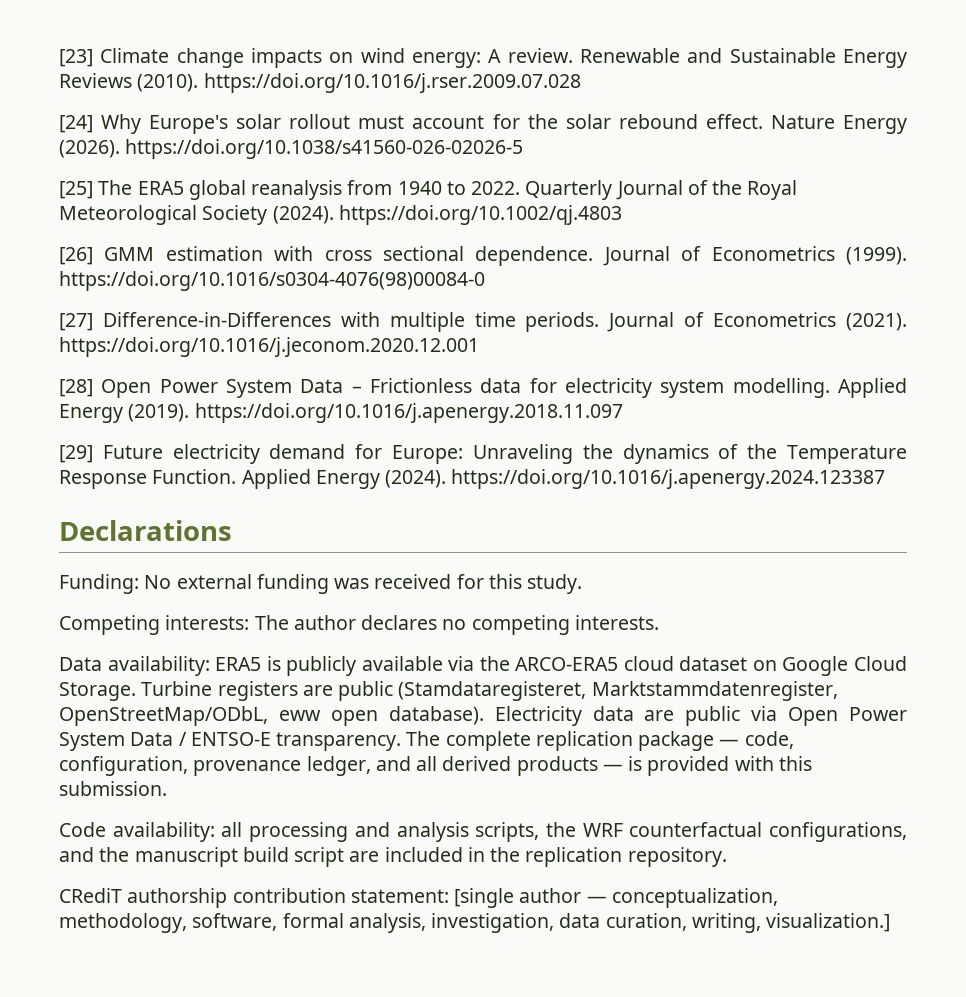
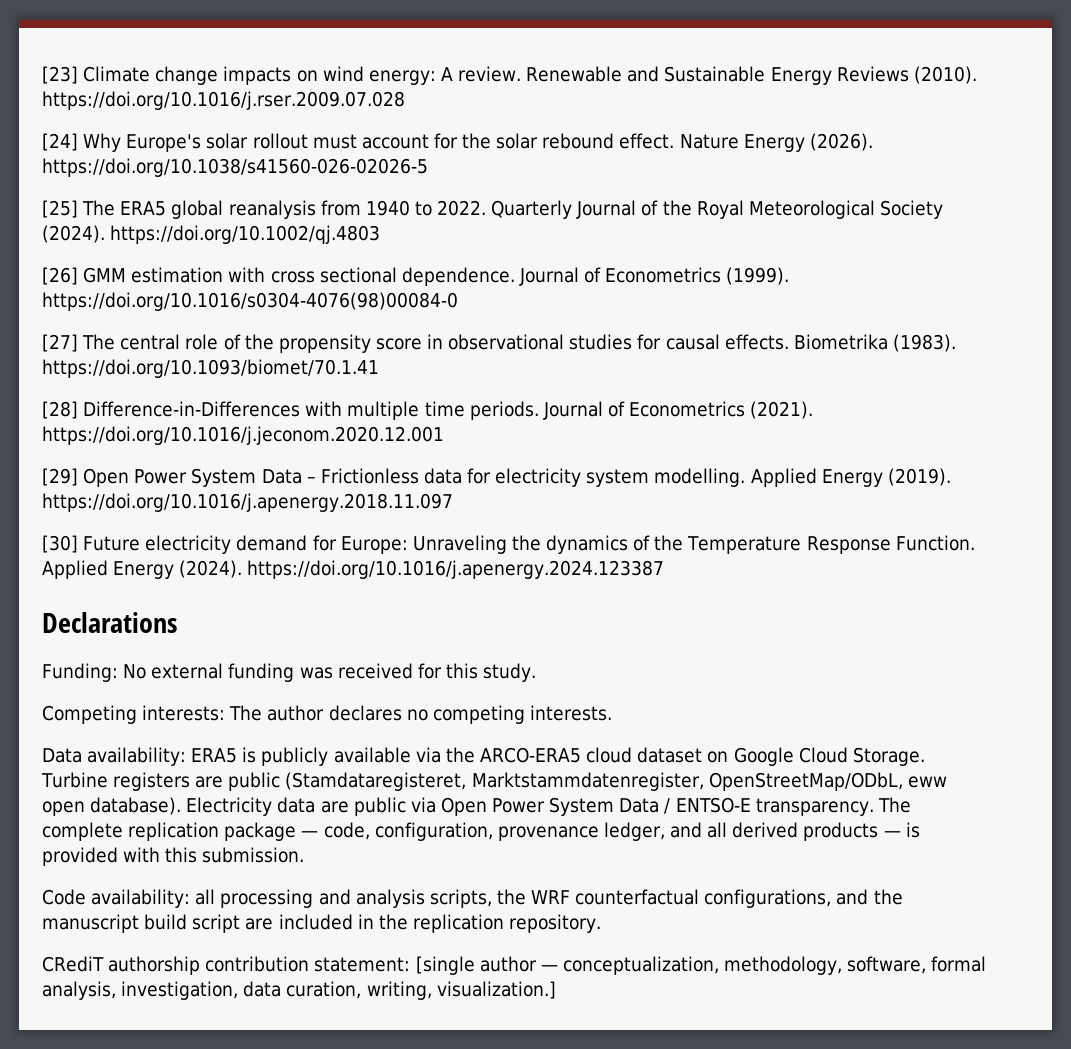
- [27] Difference-in-Differences with multiple time periods.
+ [27] The central role of the propensity score in observational studies for causal effects. Biometrika (1983). https://doi.org/10.1093/biomet/70.1.41
+ [28] Difference-in-Differences with multiple time periods.
- [28] Open Power System Data – Frictionless data for electricity system modelling.
+ [29] Open Power System Data – Frictionless data for electricity system modelling.
- [29] Future electricity demand for Europe: Unraveling the dynamics of the Temperature Response Function.
+ [30] Future electricity demand for Europe: Unraveling the dynamics of the Temperature Response Function.

